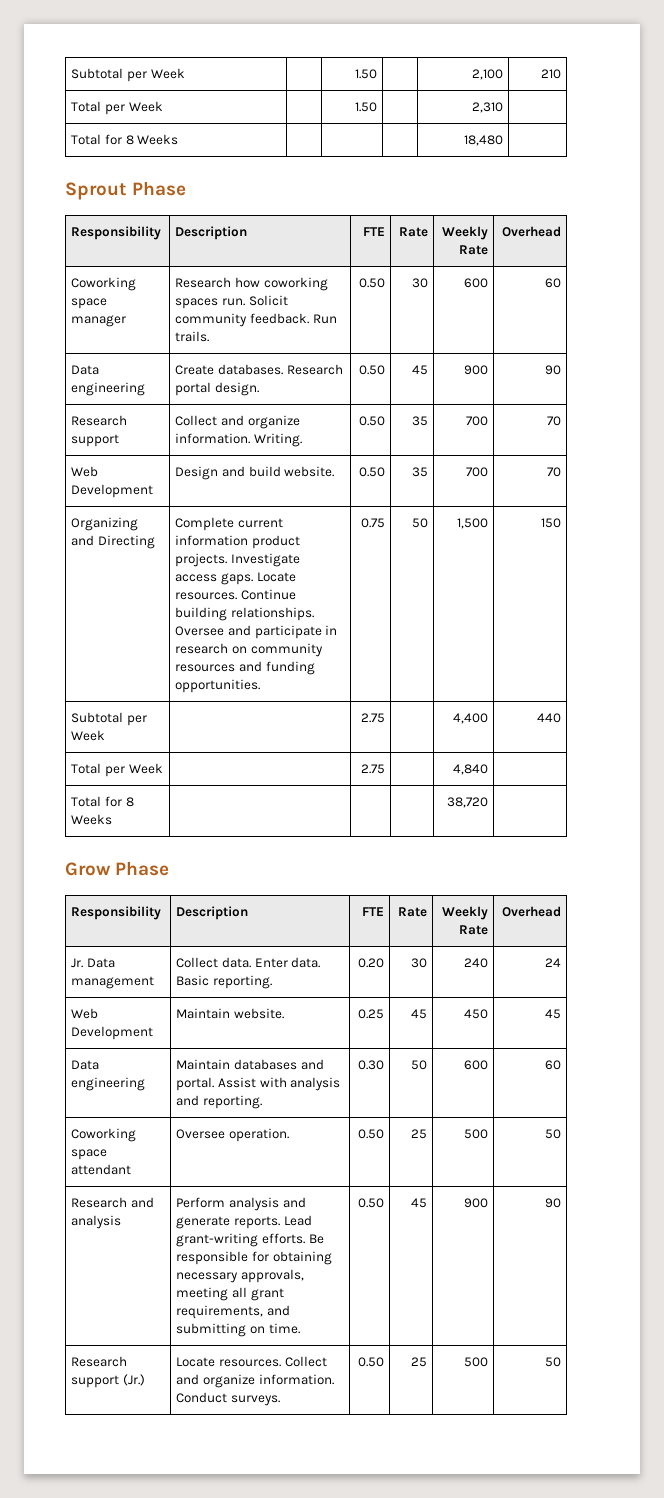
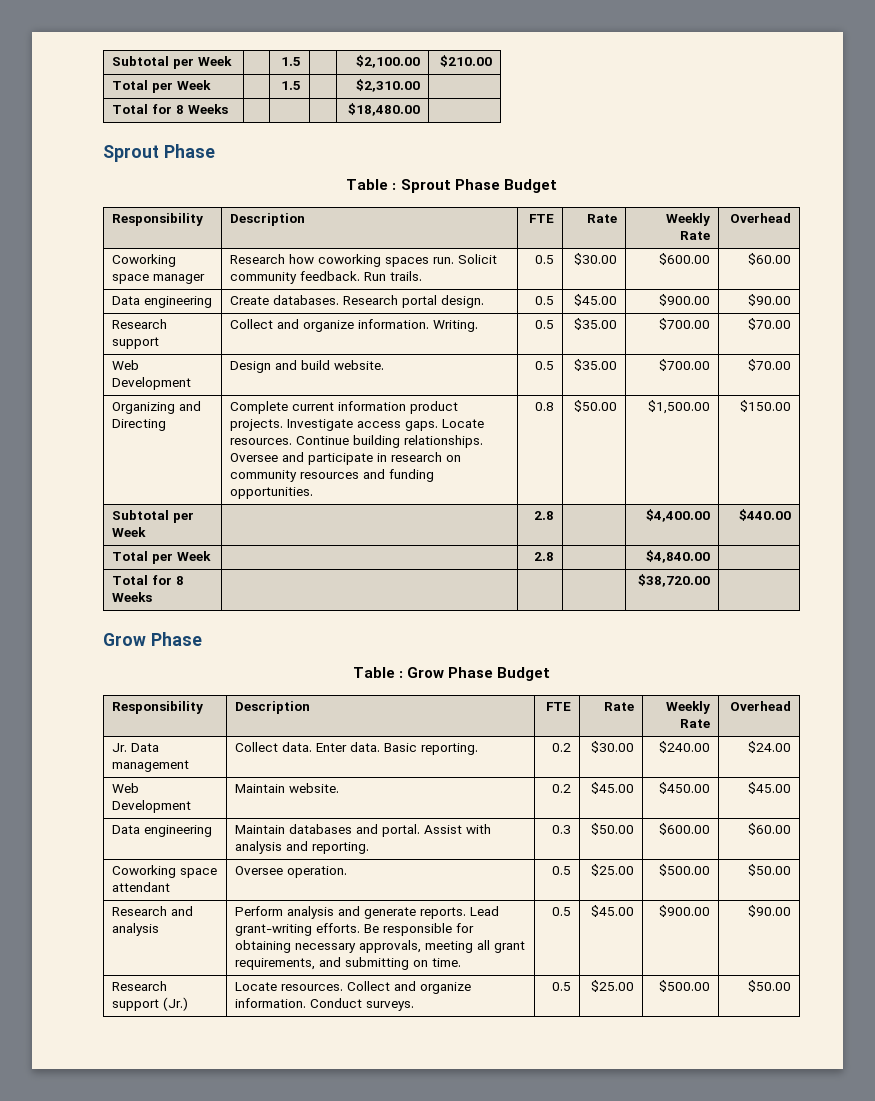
- Subtotal per Week | | 1.50 | | 2,100 | 210
- Total per Week | | 1.50 | | 2,310 |
- Total for 8 Weeks | | | | 18,480 |
+ Subtotal per Week | | 1.5 | | $2,100.00 | $210.00
+ Total per Week | | 1.5 | | $2,310.00 |
+ Total for 8 Weeks | | | | $18,480.00 |
  Sprout Phase
+ Table : Sprout Phase Budget
- Coworking space manager | Research how coworking spaces run. Solicit community feedback. Run trails. | 0.50 | 30 | 600 | 60
+ Coworking space manager | Research how coworking spaces run. Solicit community feedback. Run trails. | 0.5 | $30.00 | $600.00 | $60.00
- Data engineering | Create databases. Research portal design. | 0.50 | 45 | 900 | 90
+ Data engineering | Create databases. Research portal design. | 0.5 | $45.00 | $900.00 | $90.00
- Research support | Collect and organize information. Writing. | 0.50 | 35 | 700 | 70
+ Research support | Collect and organize information. Writing. | 0.5 | $35.00 | $700.00 | $70.00
- Web Development | Design and build website. | 0.50 | 35 | 700 | 70
+ Web Development | Design and build website. | 0.5 | $35.00 | $700.00 | $70.00
- Organizing and Directing | Complete current information product projects. Investigate access gaps. Locate resources. Continue building relationships. Oversee and participate in research on community resources and funding opportunities. | 0.75 | 50 | 1,500 | 150
- Subtotal per Week | | 2.75 | | 4,400 | 440
- Total per Week | | 2.75 | | 4,840 |
- Total for 8 Weeks | | | | 38,720 |
+ Organizing and Directing | Complete current information product projects. Investigate access gaps. Locate resources. Continue building relationships. Oversee and participate in research on community resources and funding opportunities. | 0.8 | $50.00 | $1,500.00 | $150.00
+ Subtotal per Week | | 2.8 | | $4,400.00 | $440.00
+ Total per Week | | 2.8 | | $4,840.00 |
+ Total for 8 Weeks | | | | $38,720.00 |
  Grow Phase
+ Table : Grow Phase Budget
- Jr. Data management | Collect data. Enter data. Basic reporting. | 0.20 | 30 | 240 | 24
+ Jr. Data management | Collect data. Enter data. Basic reporting. | 0.2 | $30.00 | $240.00 | $24.00
- Web Development | Maintain website. | 0.25 | 45 | 450 | 45
+ Web Development | Maintain website. | 0.2 | $45.00 | $450.00 | $45.00
- Data engineering | Maintain databases and portal. Assist with analysis and reporting. | 0.30 | 50 | 600 | 60
+ Data engineering | Maintain databases and portal. Assist with analysis and reporting. | 0.3 | $50.00 | $600.00 | $60.00
- Coworking space attendant | Oversee operation. | 0.50 | 25 | 500 | 50
+ Coworking space attendant | Oversee operation. | 0.5 | $25.00 | $500.00 | $50.00
- Research and analysis | Perform analysis and generate reports. Lead grant-writing efforts. Be responsible for obtaining necessary approvals, meeting all grant requirements, and submitting on time. | 0.50 | 45 | 900 | 90
+ Research and analysis | Perform analysis and generate reports. Lead grant-writing efforts. Be responsible for obtaining necessary approvals, meeting all grant requirements, and submitting on time. | 0.5 | $45.00 | $900.00 | $90.00
- Research support (Jr.) | Locate resources. Collect and organize information. Conduct surveys. | 0.50 | 25 | 500 | 50
+ Research support (Jr.) | Locate resources. Collect and organize information. Conduct surveys. | 0.5 | $25.00 | $500.00 | $50.00

